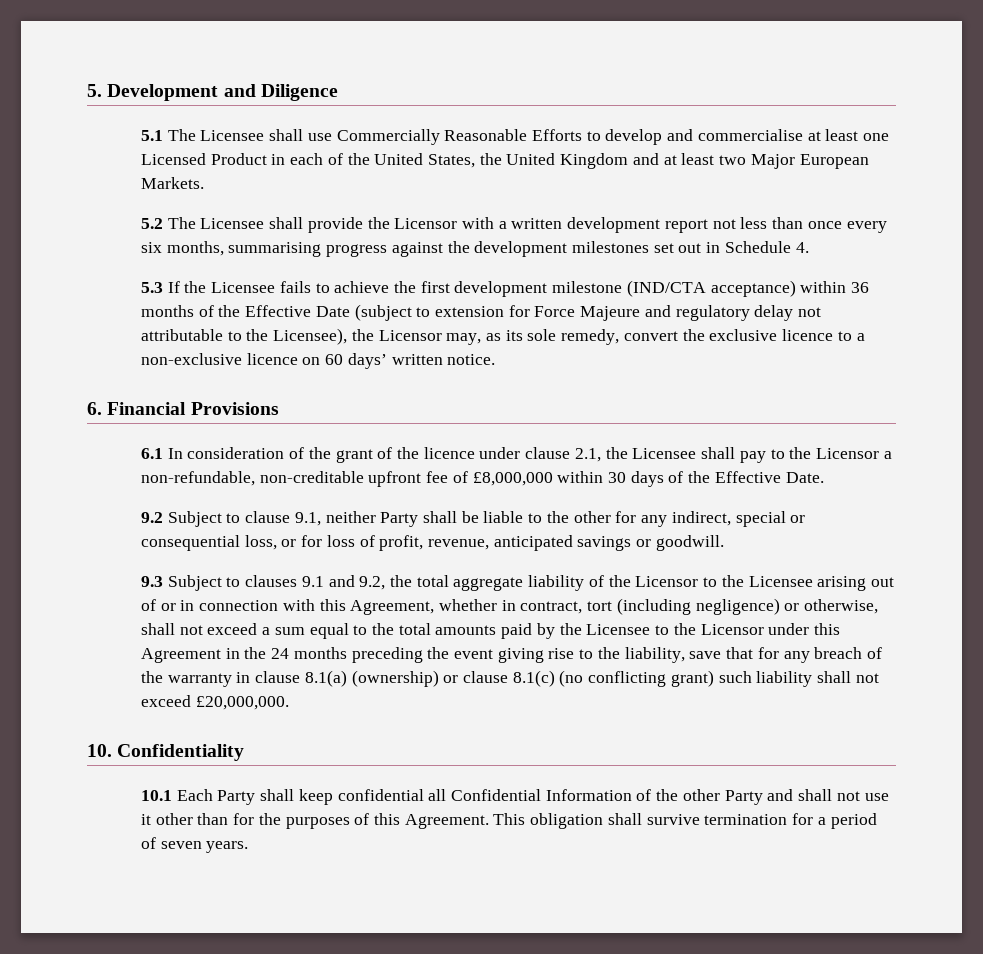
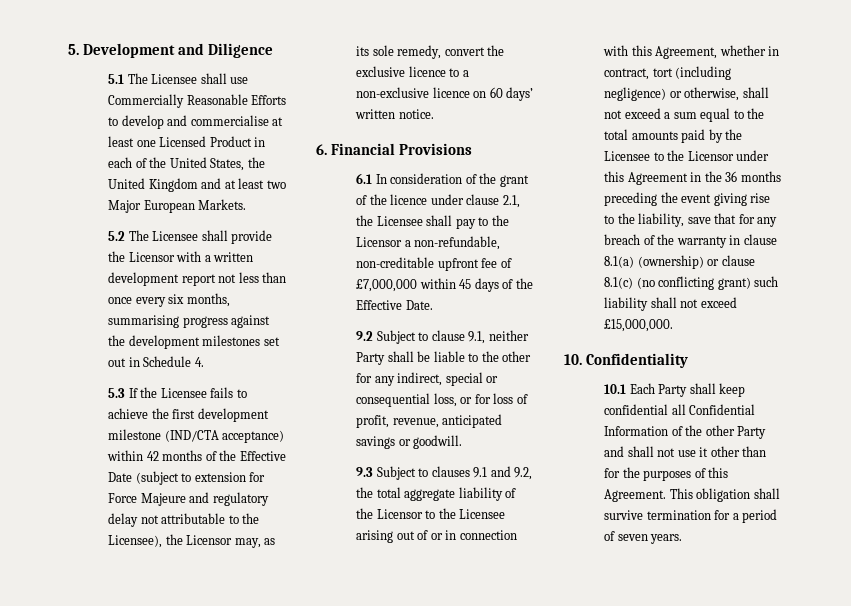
- 5.3 If the Licensee fails to achieve the first development milestone (IND/CTA acceptance) within 36 months of the Effective Date (subject to extension for Force Majeure and regulatory delay not attributable to the Licensee), the Licensor may, as its sole remedy, convert the exclusive licence to a non-exclusive licence on 60 days’ written notice.
+ 5.3 If the Licensee fails to achieve the first development milestone (IND/CTA acceptance) within 42 months of the Effective Date (subject to extension for Force Majeure and regulatory delay not attributable to the Licensee), the Licensor may, as its sole remedy, convert the exclusive licence to a non-exclusive licence on 60 days’ written notice.
- 6.1 In consideration of the grant of the licence under clause 2.1, the Licensee shall pay to the Licensor a non-refundable, non-creditable upfront fee of £8,000,000 within 30 days of the Effective Date.
+ 6.1 In consideration of the grant of the licence under clause 2.1, the Licensee shall pay to the Licensor a non-refundable, non-creditable upfront fee of £7,000,000 within 45 days of the Effective Date.
- 9.3 Subject to clauses 9.1 and 9.2, the total aggregate liability of the Licensor to the Licensee arising out of or in connection with this Agreement, whether in contract, tort (including negligence) or otherwise, shall not exceed a sum equal to the total amounts paid by the Licensee to the Licensor under this Agreement in the 24 months preceding the event giving rise to the liability, save that for any breach of the warranty in clause 8.1(a) (ownership) or clause 8.1(c) (no conflicting grant) such liability shall not exceed £20,000,000.
+ 9.3 Subject to clauses 9.1 and 9.2, the total aggregate liability of the Licensor to the Licensee arising out of or in connection with this Agreement, whether in contract, tort (including negligence) or otherwise, shall not exceed a sum equal to the total amounts paid by the Licensee to the Licensor under this Agreement in the 36 months preceding the event giving rise to the liability, save that for any breach of the warranty in clause 8.1(a) (ownership) or clause 8.1(c) (no conflicting grant) such liability shall not exceed £15,000,000.

